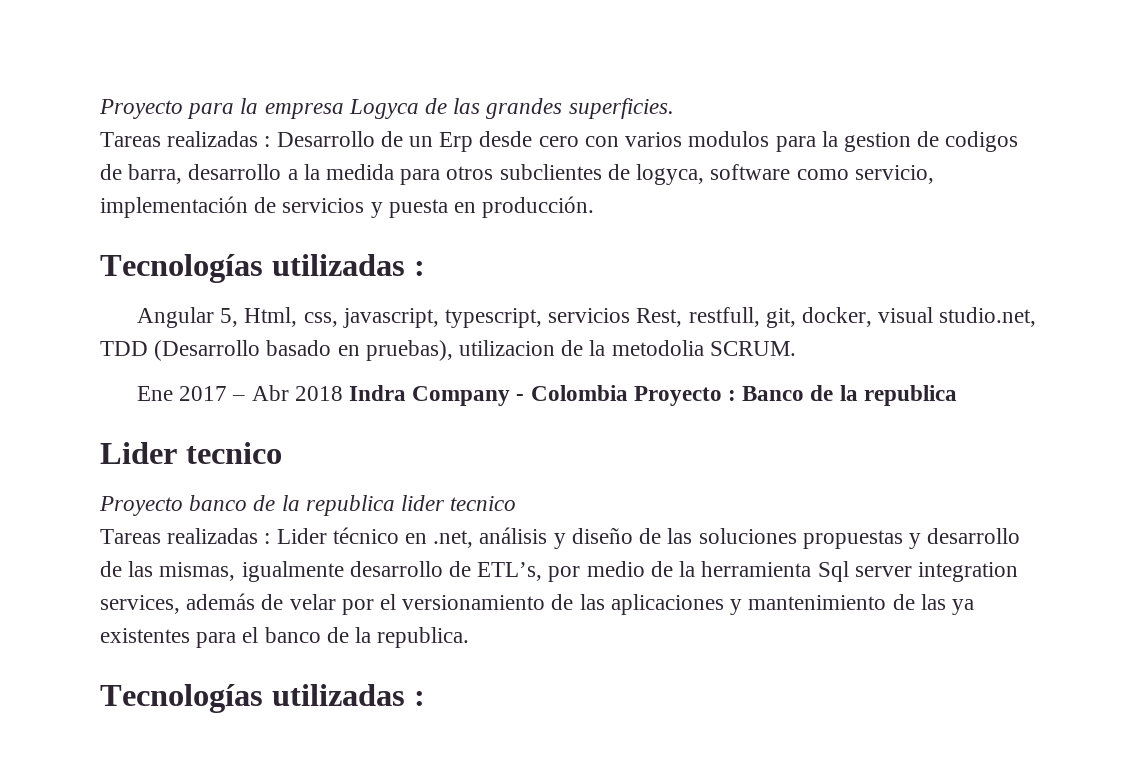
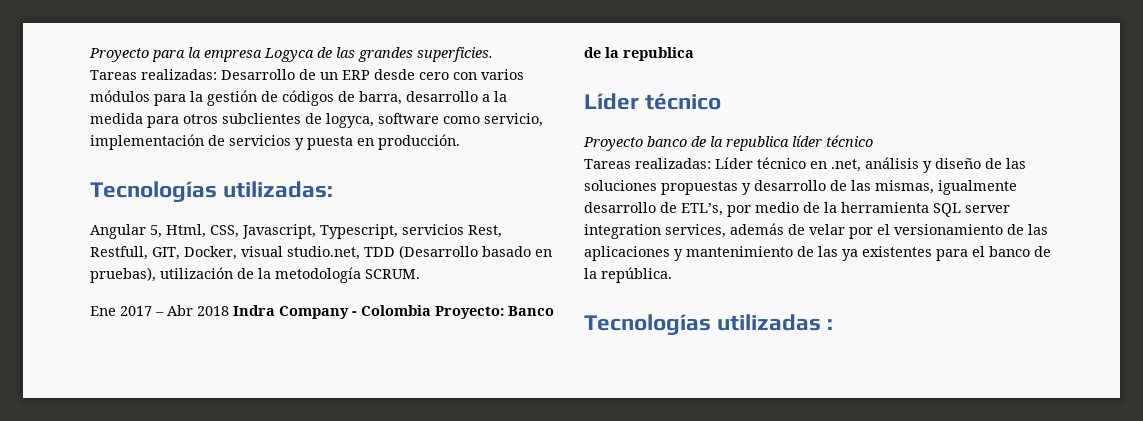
- Tareas realizadas : Desarrollo de un Erp desde cero con varios modulos para la gestion de codigos de barra, desarrollo a la medida para otros subclientes de logyca, software como servicio, implementación de servicios y puesta en producción.
- Tecnologías utilizadas :
+ Tareas realizadas: Desarrollo de un ERP desde cero con varios módulos para la gestión de códigos de barra, desarrollo a la medida para otros subclientes de logyca, software como servicio, implementación de servicios y puesta en producción.
+ Tecnologías utilizadas:
- Angular 5, Html, css, javascript, typescript, servicios Rest, restfull, git, docker, visual studio.net, TDD (Desarrollo basado en pruebas), utilizacion de la metodolia SCRUM.
+ Angular 5, Html, CSS, Javascript, Typescript, servicios Rest, Restfull, GIT, Docker, visual studio.net, TDD (Desarrollo basado en pruebas), utilización de la metodología SCRUM.
- Ene 2017 – Abr 2018 Indra Company - Colombia Proyecto : Banco de la republica
- Lider tecnico
+ Ene 2017 – Abr 2018 Indra Company - Colombia Proyecto: Banco de la republica
+ Líder técnico
- Proyecto banco de la republica lider tecnico
- Tareas realizadas : Lider técnico en .net, análisis y diseño de las soluciones propuestas y desarrollo de las mismas, igualmente desarrollo de ETL’s, por medio de la herramienta Sql server integration services, además de velar por el versionamiento de las aplicaciones y mantenimiento de las ya existentes para el banco de la republica.
+ Proyecto banco de la republica líder técnico
+ Tareas realizadas: Líder técnico en .net, análisis y diseño de las soluciones propuestas y desarrollo de las mismas, igualmente desarrollo de ETL’s, por medio de la herramienta SQL server integration services, además de velar por el versionamiento de las aplicaciones y mantenimiento de las ya existentes para el banco de la república.

